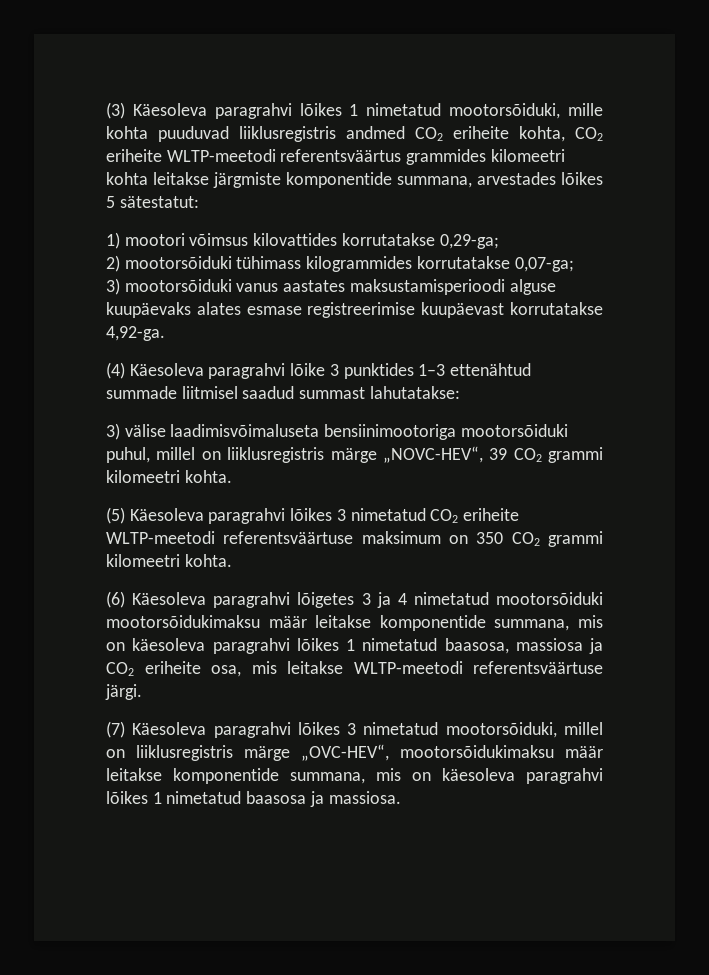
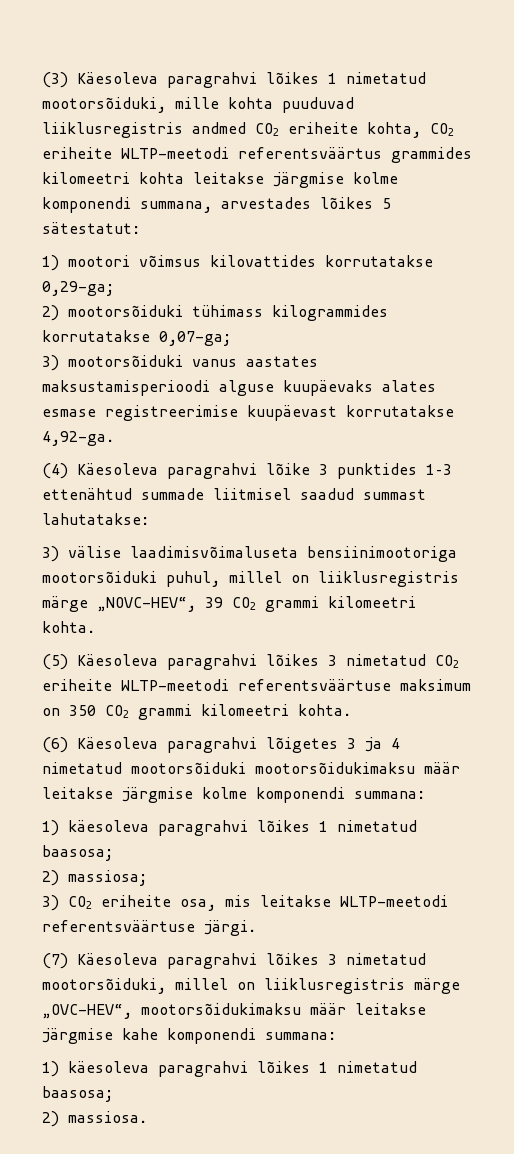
- (3) Käesoleva paragrahvi lõikes 1 nimetatud mootorsõiduki, mille kohta puuduvad liiklusregistris andmed CO2 eriheite kohta, CO2 eriheite WLTP-meetodi referentsväärtus grammides kilomeetri kohta leitakse järgmiste komponentide summana, arvestades lõikes 5 sätestatut:
+ (3) Käesoleva paragrahvi lõikes 1 nimetatud mootorsõiduki, mille kohta puuduvad liiklusregistris andmed CO2 eriheite kohta, CO2 eriheite WLTP-meetodi referentsväärtus grammides kilomeetri kohta leitakse järgmise kolme komponendi summana, arvestades lõikes 5 sätestatut:
- (6) Käesoleva paragrahvi lõigetes 3 ja 4 nimetatud mootorsõiduki mootorsõidukimaksu määr leitakse komponentide summana, mis on käesoleva paragrahvi lõikes 1 nimetatud baasosa, massiosa ja CO2 eriheite osa, mis leitakse WLTP-meetodi referentsväärtuse järgi.
+ (6) Käesoleva paragrahvi lõigetes 3 ja 4 nimetatud mootorsõiduki mootorsõidukimaksu määr leitakse järgmise kolme komponendi summana:
+ 1) käesoleva paragrahvi lõikes 1 nimetatud baasosa;
+ 2) massiosa;
+ 3) CO2 eriheite osa, mis leitakse WLTP-meetodi referentsväärtuse järgi.
- (7) Käesoleva paragrahvi lõikes 3 nimetatud mootorsõiduki, millel on liiklusregistris märge „OVC-HEV“, mootorsõidukimaksu määr leitakse komponentide summana, mis on käesoleva paragrahvi lõikes 1 nimetatud baasosa ja massiosa.
+ (7) Käesoleva paragrahvi lõikes 3 nimetatud mootorsõiduki, millel on liiklusregistris märge „OVC-HEV“, mootorsõidukimaksu määr leitakse järgmise kahe komponendi summana:
+ 1) käesoleva paragrahvi lõikes 1 nimetatud baasosa;
+ 2) massiosa.

